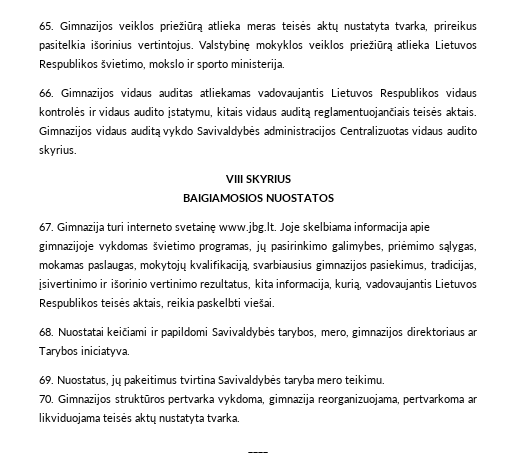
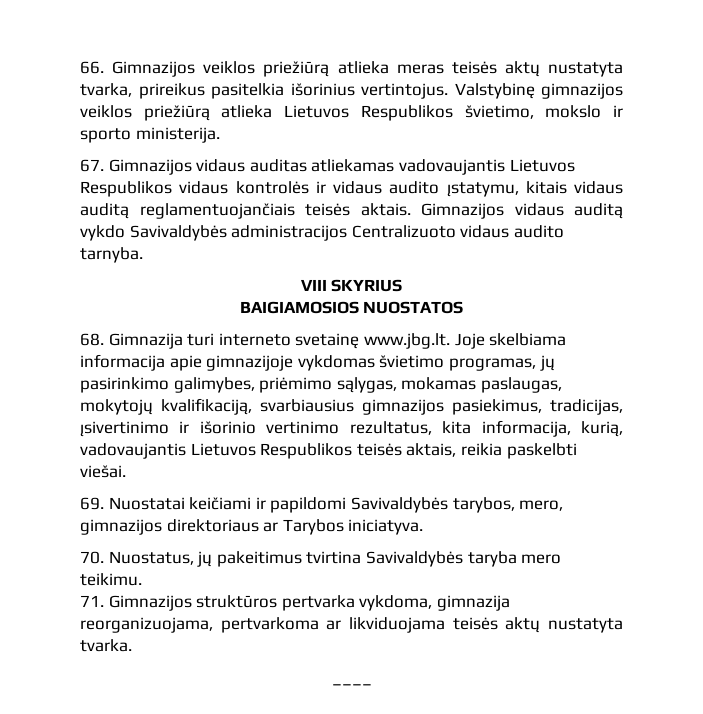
- 65. Gimnazijos veiklos priežiūrą atlieka meras teisės aktų nustatyta tvarka, prireikus pasitelkia išorinius vertintojus.
+ 66. Gimnazijos veiklos priežiūrą atlieka meras teisės aktų nustatyta tvarka, prireikus pasitelkia išorinius vertintojus.
- Valstybinę mokyklos veiklos priežiūrą atlieka Lietuvos Respublikos švietimo, mokslo ir sporto ministerija.
+ Valstybinę gimnazijos veiklos priežiūrą atlieka Lietuvos Respublikos švietimo, mokslo ir sporto ministerija.
- 66. Gimnazijos vidaus auditas atliekamas vadovaujantis Lietuvos Respublikos vidaus kontrolės ir vidaus audito įstatymu, kitais vidaus auditą reglamentuojančiais teisės aktais.
+ 67. Gimnazijos vidaus auditas atliekamas vadovaujantis Lietuvos Respublikos vidaus kontrolės ir vidaus audito įstatymu, kitais vidaus auditą reglamentuojančiais teisės aktais.
- Gimnazijos vidaus auditą vykdo Savivaldybės administracijos Centralizuotas vidaus audito skyrius.
+ Gimnazijos vidaus auditą vykdo Savivaldybės administracijos Centralizuoto vidaus audito tarnyba.
- 67. Gimnazija turi interneto svetainę www.jbg.lt. Joje skelbiama informacija apie gimnazijoje vykdomas švietimo programas, jų pasirinkimo galimybes, priėmimo sąlygas, mokamas paslaugas, mokytojų kvalifikaciją, svarbiausius gimnazijos pasiekimus, tradicijas, įsivertinimo ir išorinio vertinimo rezultatus, kita informacija, kurią, vadovaujantis Lietuvos Respublikos teisės aktais, reikia paskelbti viešai.
+ 68. Gimnazija turi interneto svetainę www.jbg.lt. Joje skelbiama informacija apie gimnazijoje vykdomas švietimo programas, jų pasirinkimo galimybes, priėmimo sąlygas, mokamas paslaugas, mokytojų kvalifikaciją, svarbiausius gimnazijos pasiekimus, tradicijas, įsivertinimo ir išorinio vertinimo rezultatus, kita informacija, kurią, vadovaujantis Lietuvos Respublikos teisės aktais, reikia paskelbti viešai.
- 68. Nuostatai keičiami ir papildomi Savivaldybės tarybos, mero, gimnazijos direktoriaus ar Tarybos iniciatyva.
+ 69. Nuostatai keičiami ir papildomi Savivaldybės tarybos, mero, gimnazijos direktoriaus ar Tarybos iniciatyva.
- 69. Nuostatus, jų pakeitimus tvirtina Savivaldybės taryba mero teikimu.
+ 70. Nuostatus, jų pakeitimus tvirtina Savivaldybės taryba mero teikimu.
- 70. Gimnazijos struktūros pertvarka vykdoma, gimnazija reorganizuojama, pertvarkoma ar likviduojama teisės aktų nustatyta tvarka.
+ 71. Gimnazijos struktūros pertvarka vykdoma, gimnazija reorganizuojama, pertvarkoma ar likviduojama teisės aktų nustatyta tvarka.

